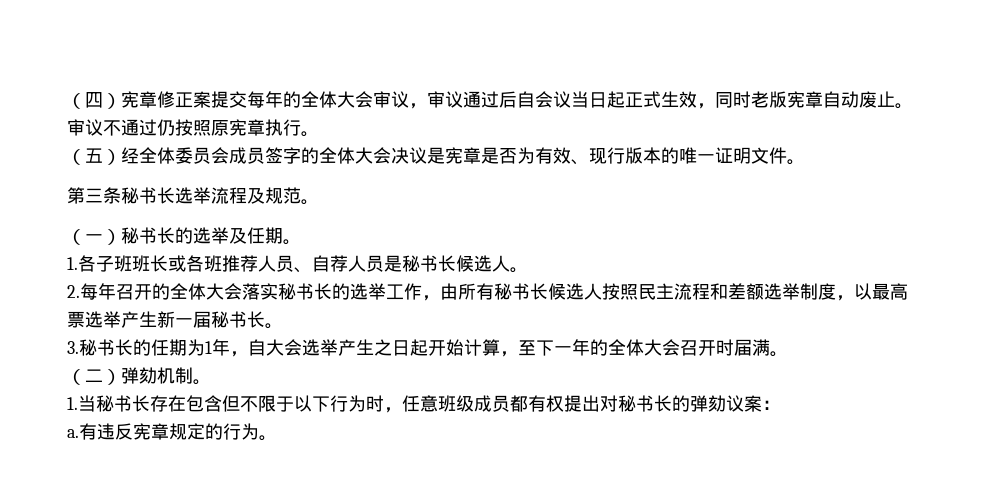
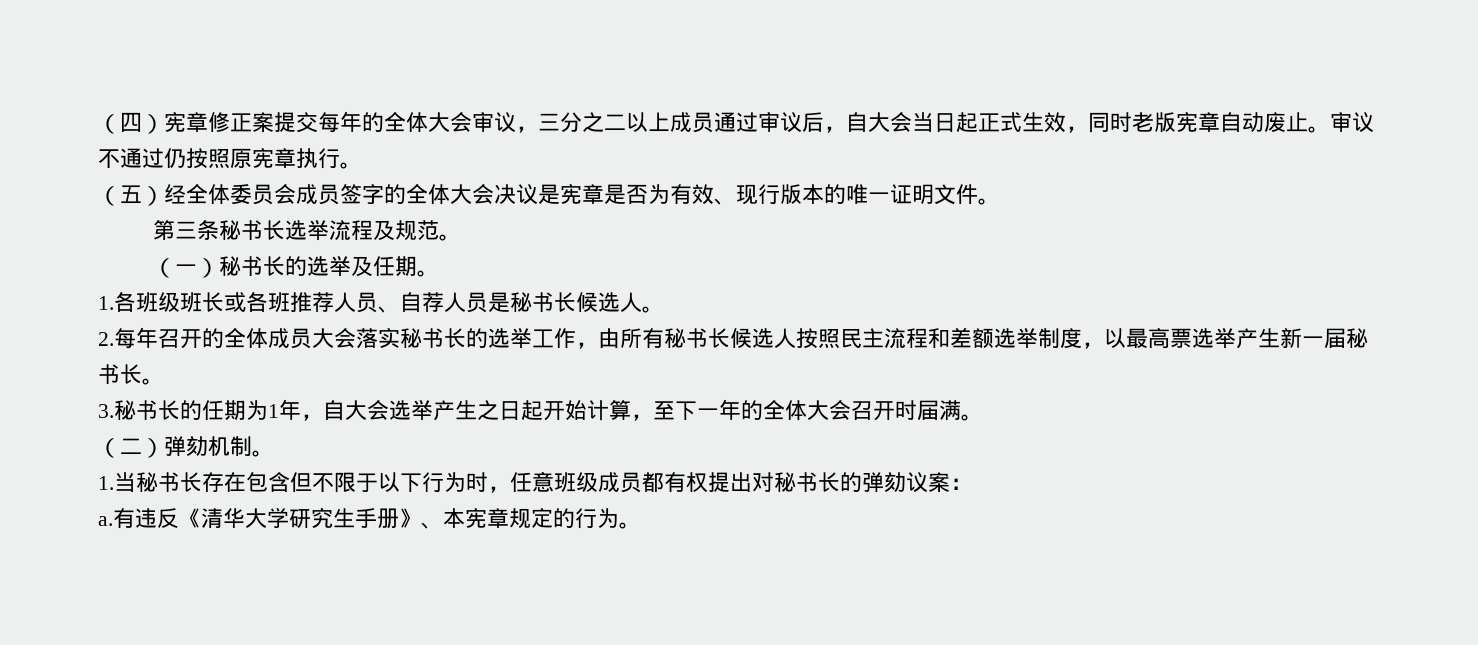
- （四）宪章修正案提交每年的全体大会审议，审议通过后自会议当日起正式生效，同时老版宪章自动废止。
+ （四）宪章修正案提交每年的全体大会审议，三分之二以上成员通过审议后，自大会当日起正式生效，同时老版宪章自动废止。
- 1.各子班班长或各班推荐人员、自荐人员是秘书长候选人。
+ 1.各班级班长或各班推荐人员、自荐人员是秘书长候选人。
- 2.每年召开的全体大会落实秘书长的选举工作，由所有秘书长候选人按照民主流程和差额选举制度，以最高票选举产生新一届秘书长。
+ 2.每年召开的全体成员大会落实秘书长的选举工作，由所有秘书长候选人按照民主流程和差额选举制度，以最高票选举产生新一届秘书长。
- 有违反宪章规定的行为。
+ 有违反《清华大学研究生手册》、本宪章规定的行为。

